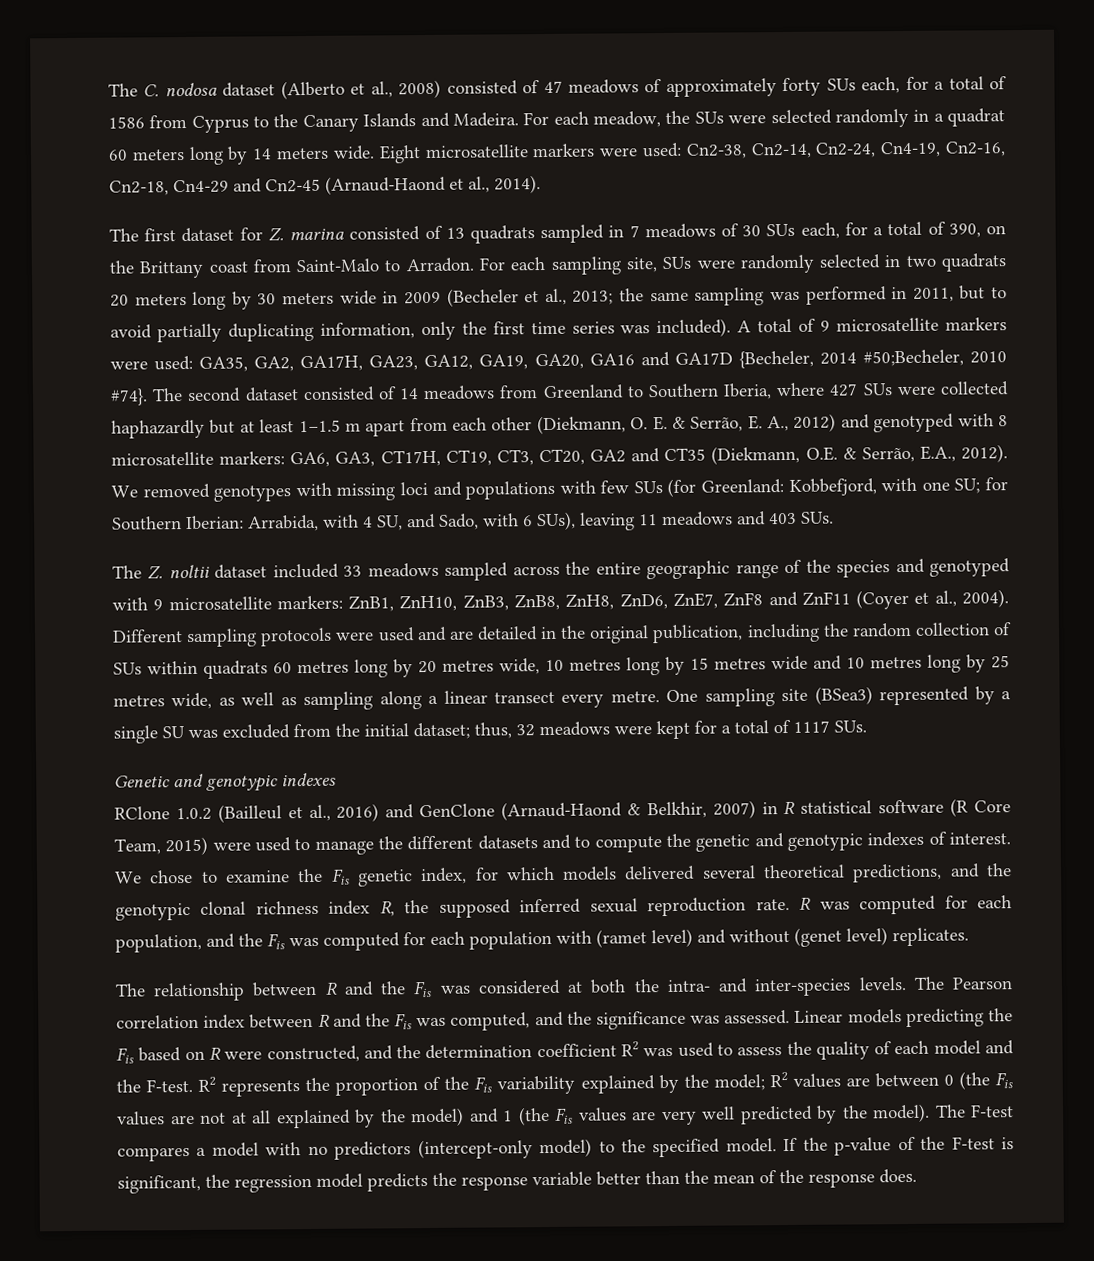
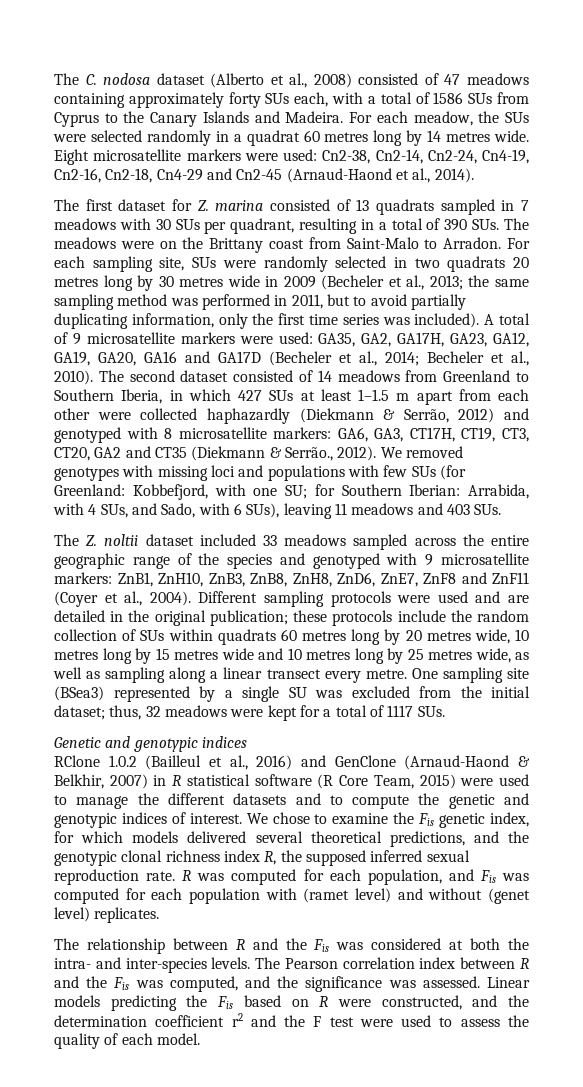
- The C. nodosa dataset (Alberto et al., 2008) consisted of 47 meadows of approximately forty SUs each, for a total of 1586 from Cyprus to the Canary Islands and Madeira.
+ The C. nodosa dataset (Alberto et al., 2008) consisted of 47 meadows containing approximately forty SUs each, with a total of 1586 SUs from Cyprus to the Canary Islands and Madeira.
- For each meadow, the SUs were selected randomly in a quadrat 60 meters long by 14 meters wide.
+ For each meadow, the SUs were selected randomly in a quadrat 60 metres long by 14 metres wide.
- The first dataset for Z. marina consisted of 13 quadrats sampled in 7 meadows of 30 SUs each, for a total of 390, on the Brittany coast from Saint-Malo to Arradon.
+ The first dataset for Z. marina consisted of 13 quadrats sampled in 7 meadows with 30 SUs per quadrant, resulting in a total of 390 SUs. The meadows were on the Brittany coast from Saint-Malo to Arradon.
- For each sampling site, SUs were randomly selected in two quadrats 20 meters long by 30 meters wide in 2009 (Becheler et al., 2013; the same sampling was performed in 2011, but to avoid partially duplicating information, only the first time series was included).
+ For each sampling site, SUs were randomly selected in two quadrats 20 metres long by 30 metres wide in 2009 (Becheler et al., 2013; the same sampling method was performed in 2011, but to avoid partially duplicating information, only the first time series was included).
- A total of 9 microsatellite markers were used: GA35, GA2, GA17H, GA23, GA12, GA19, GA20, GA16 and GA17D {Becheler, 2014 #50;Becheler, 2010 #74}.
+ A total of 9 microsatellite markers were used: GA35, GA2, GA17H, GA23, GA12, GA19, GA20, GA16 and GA17D (Becheler et al., 2014; Becheler et al., 2010).
- The second dataset consisted of 14 meadows from Greenland to Southern Iberia, where 427 SUs were collected haphazardly but at least 1–1.5 m apart from each other (Diekmann, O. E. & Serrão, E. A., 2012) and genotyped with 8 microsatellite markers: GA6, GA3, CT17H, CT19, CT3, CT20, GA2 and CT35 (Diekmann, O.E. & Serrão, E.A., 2012).
+ The second dataset consisted of 14 meadows from Greenland to Southern Iberia, in which 427 SUs at least 1–1.5 m apart from each other were collected haphazardly (Diekmann & Serrão, 2012) and genotyped with 8 microsatellite markers: GA6, GA3, CT17H, CT19, CT3, CT20, GA2 and CT35 (Diekmann & Serrão., 2012).
- We removed genotypes with missing loci and populations with few SUs (for Greenland: Kobbefjord, with one SU; for Southern Iberian: Arrabida, with 4 SU, and Sado, with 6 SUs), leaving 11 meadows and 403 SUs.
+ We removed genotypes with missing loci and populations with few SUs (for Greenland: Kobbefjord, with one SU; for Southern Iberian: Arrabida, with 4 SUs, and Sado, with 6 SUs), leaving 11 meadows and 403 SUs.
- Different sampling protocols were used and are detailed in the original publication, including the random collection of SUs within quadrats 60 metres long by 20 metres wide, 10 metres long by 15 metres wide and 10 metres long by 25 metres wide, as well as sampling along a linear transect every metre.
+ Different sampling protocols were used and are detailed in the original publication; these protocols include the random collection of SUs within quadrats 60 metres long by 20 metres wide, 10 metres long by 15 metres wide and 10 metres long by 25 metres wide, as well as sampling along a linear transect every metre.
- Genetic and genotypic indexes
+ Genetic and genotypic indices
- RClone 1.0.2 (Bailleul et al., 2016) and GenClone (Arnaud-Haond & Belkhir, 2007) in R statistical software (R Core Team, 2015) were used to manage the different datasets and to compute the genetic and genotypic indexes of interest.
+ RClone 1.0.2 (Bailleul et al., 2016) and GenClone (Arnaud-Haond & Belkhir, 2007) in R statistical software (R Core Team, 2015) were used to manage the different datasets and to compute the genetic and genotypic indices of interest.
- R was computed for each population, and the Fis was computed for each population with (ramet level) and without (genet level) replicates.
+ R was computed for each population, and Fis was computed for each population with (ramet level) and without (genet level) replicates.
- Linear models predicting the Fis based on R were constructed, and the determination coefficient R2 was used to assess the quality of each model and the F-test. R2 represents the proportion of the Fis variability explained by the model; R2 values are between 0 (the Fis values are not at all explained by the model) and 1 (the Fis values are very well predicted by the model). The F-test compares a model with no predictors (intercept-only model) to the specified model. If the p-value of the F-test is significant, the regression model predicts the response variable better than the mean of the response does.
+ Linear models predicting the Fis based on R were constructed, and the determination coefficient r2 and the F test were used to assess the quality of each model.

